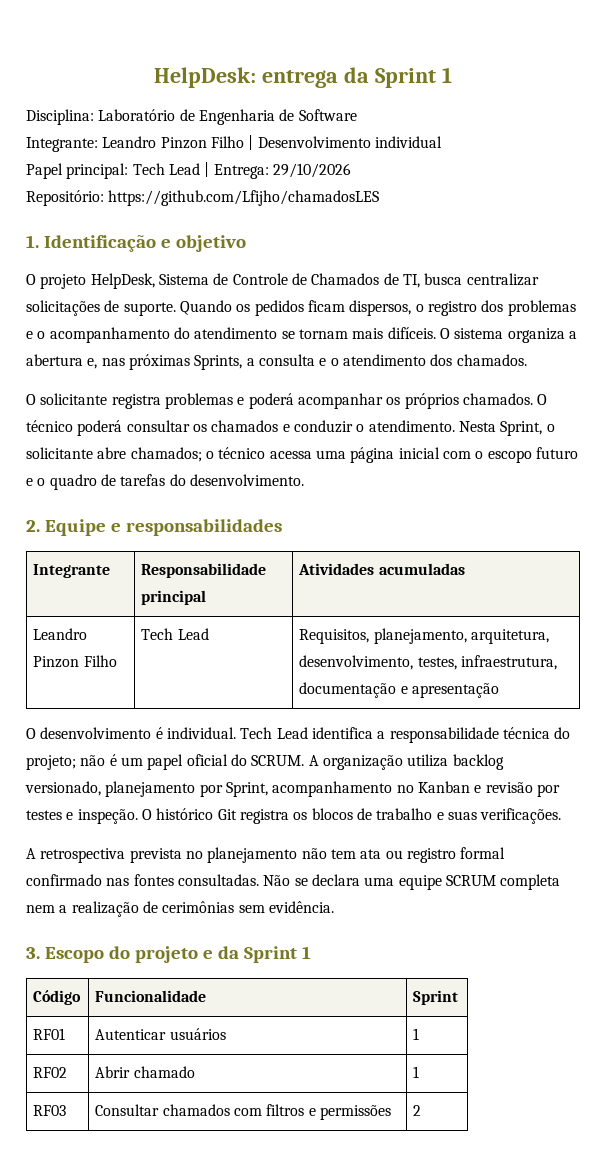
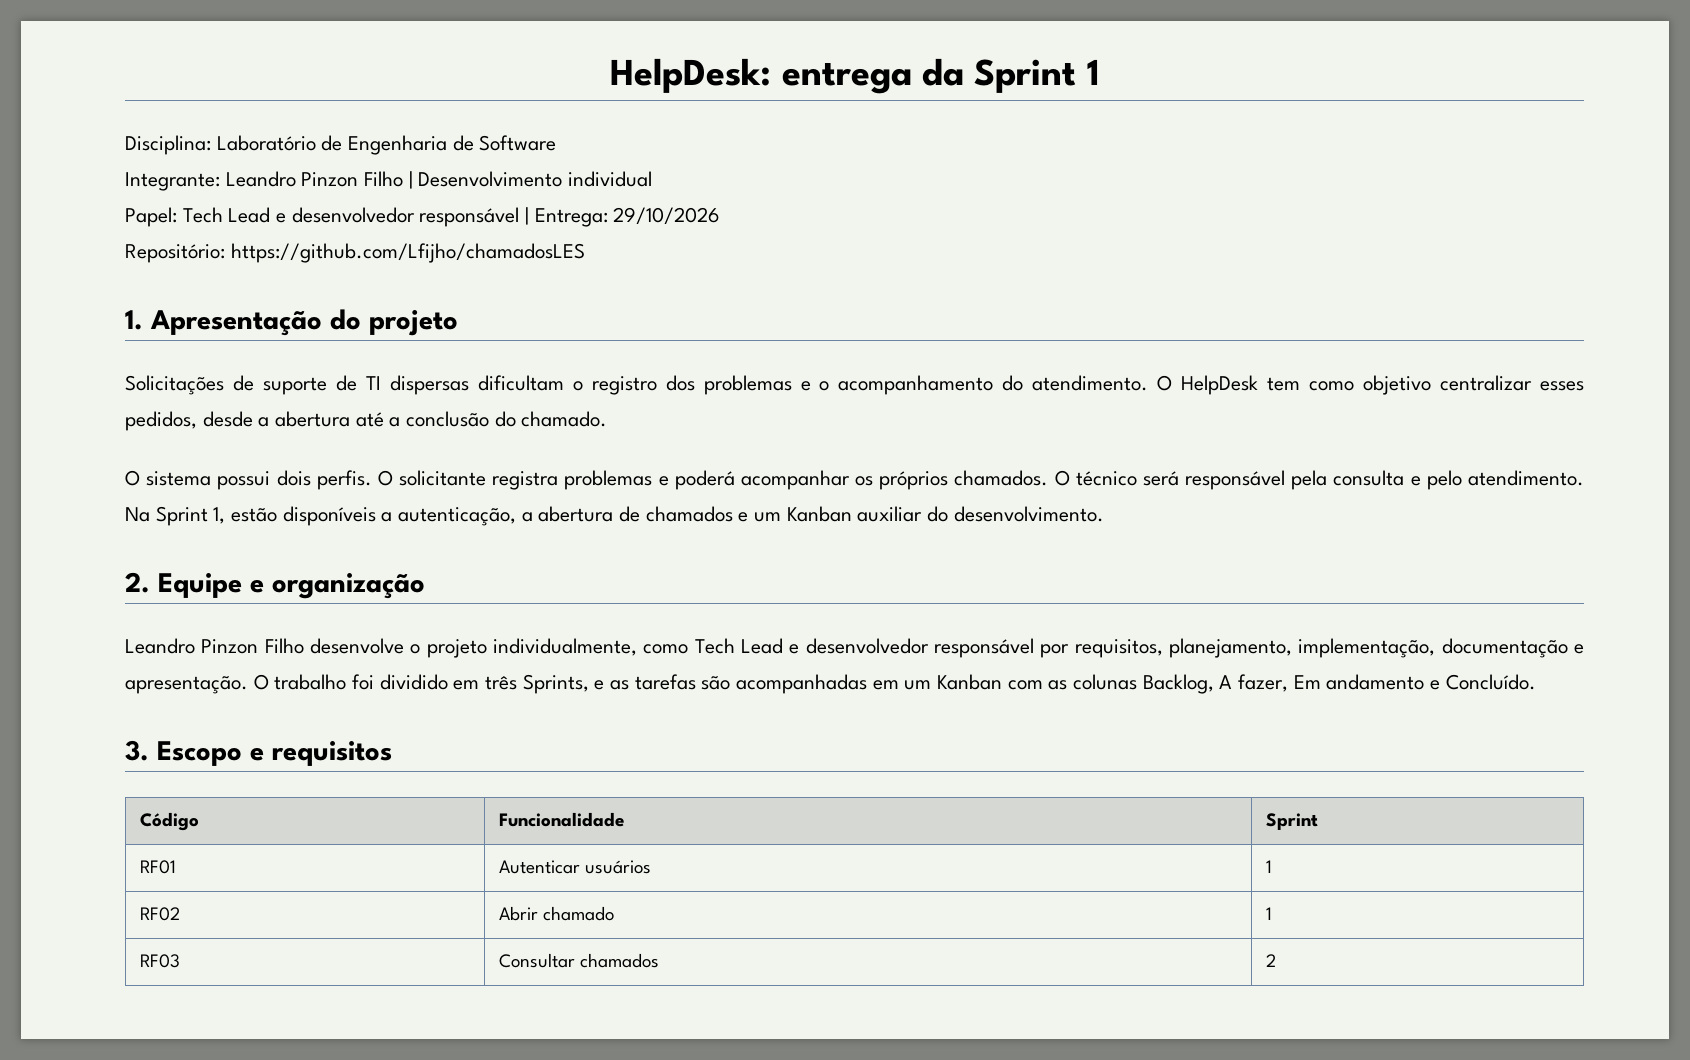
- Papel principal: Tech Lead | Entrega: 29/10/2026
+ Papel: Tech Lead e desenvolvedor responsável | Entrega: 29/10/2026
- 1. Identificação e objetivo
- O projeto HelpDesk, Sistema de Controle de Chamados de TI, busca centralizar solicitações de suporte. Quando os pedidos ficam dispersos, o registro dos problemas e o acompanhamento do atendimento se tornam mais difíceis. O sistema organiza a abertura e, nas próximas Sprints, a consulta e o atendimento dos chamados.
- O solicitante registra problemas e poderá acompanhar os próprios chamados.
+ 1. Apresentação do projeto
+ Solicitações de suporte de TI dispersas dificultam o registro dos problemas e o acompanhamento do atendimento. O HelpDesk tem como objetivo centralizar esses pedidos, desde a abertura até a conclusão do chamado.
+ O sistema possui dois perfis. O solicitante registra problemas e poderá acompanhar os próprios chamados.
- O técnico poderá consultar os chamados e conduzir o atendimento. Nesta Sprint, o solicitante abre chamados; o técnico acessa uma página inicial com o escopo futuro e o quadro de tarefas do desenvolvimento.
+ O técnico será responsável pela consulta e pelo atendimento. Na Sprint 1, estão disponíveis a autenticação, a abertura de chamados e um Kanban auxiliar do desenvolvimento.
- 2. Equipe e responsabilidades
- Integrante | Responsabilidade principal | Atividades acumuladas
- Leandro Pinzon Filho | Tech Lead | Requisitos, planejamento, arquitetura, desenvolvimento, testes, infraestrutura, documentação e apresentação
- O desenvolvimento é individual. Tech Lead identifica a responsabilidade técnica do projeto; não é um papel oficial do SCRUM. A organização utiliza backlog versionado, planejamento por Sprint, acompanhamento no Kanban e revisão por testes e inspeção. O histórico Git registra os blocos de trabalho e suas verificações.
- A retrospectiva prevista no planejamento não tem ata ou registro formal confirmado nas fontes consultadas. Não se declara uma equipe SCRUM completa nem a realização de cerimônias sem evidência.
- 3. Escopo do projeto e da Sprint 1
+ 2. Equipe e organização
+ Leandro Pinzon Filho desenvolve o projeto individualmente, como Tech Lead e desenvolvedor responsável por requisitos, planejamento, implementação, documentação e apresentação. O trabalho foi dividido em três Sprints, e as tarefas são acompanhadas em um Kanban com as colunas Backlog, A fazer, Em andamento e Concluído.
+ 3. Escopo e requisitos
- RF03 | Consultar chamados com filtros e permissões | 2
+ RF03 | Consultar chamados | 2

